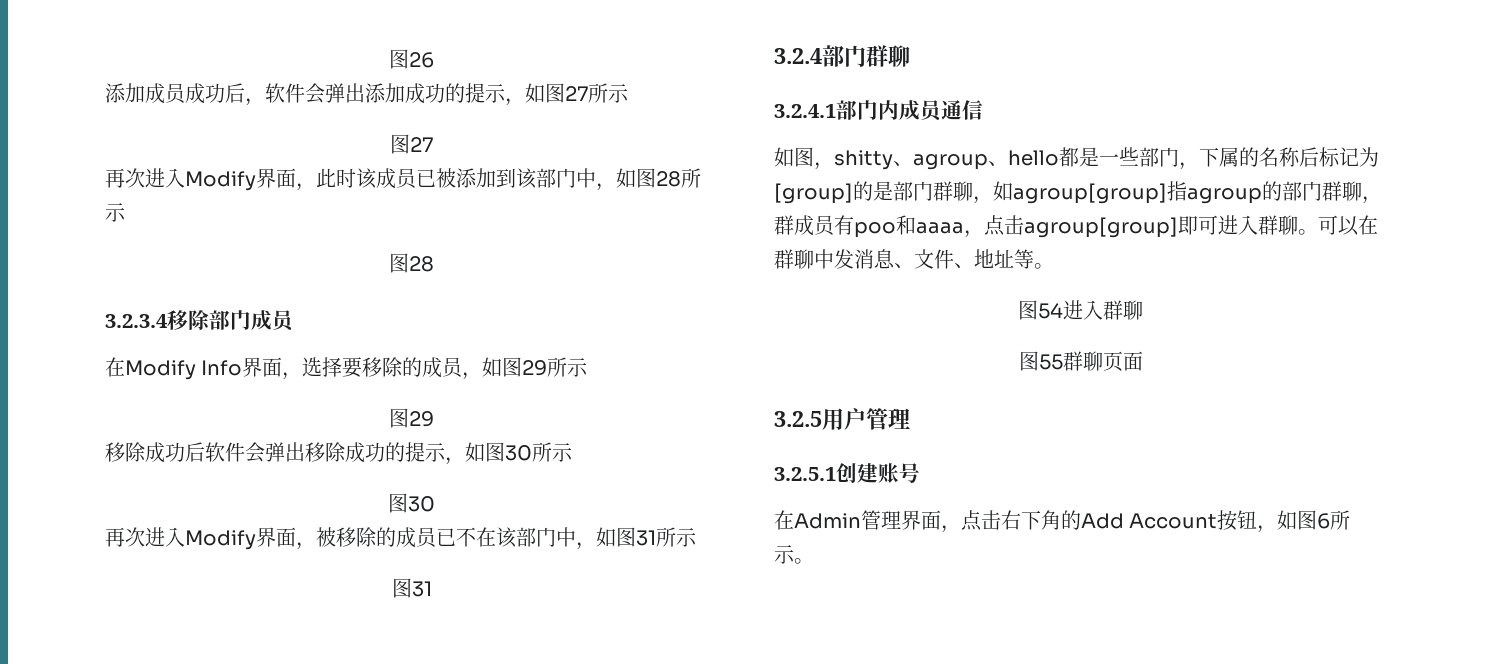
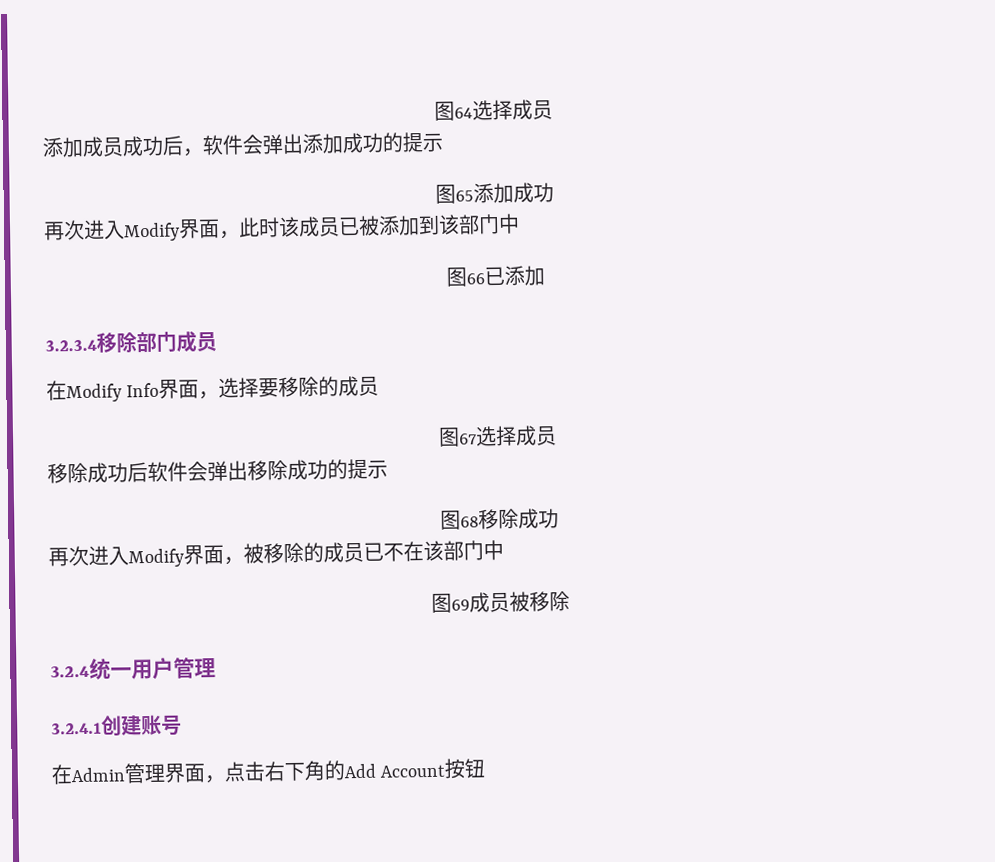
- 图26
+ 图64选择成员
- 添加成员成功后，软件会弹出添加成功的提示，如图27所示
- 图27
+ 添加成员成功后，软件会弹出添加成功的提示
+ 图65添加成功
- 再次进入Modify界面，此时该成员已被添加到该部门中，如图28所示
- 图28
+ 再次进入Modify界面，此时该成员已被添加到该部门中
+ 图66已添加
- 在Modify Info界面，选择要移除的成员，如图29所示
- 图29
+ 在Modify Info界面，选择要移除的成员
+ 图67选择成员
- 移除成功后软件会弹出移除成功的提示，如图30所示
- 图30
+ 移除成功后软件会弹出移除成功的提示
+ 图68移除成功
- 再次进入Modify界面，被移除的成员已不在该部门中，如图31所示
- 图31
- 3.2.4部门群聊
- 3.2.4.1部门内成员通信
- 如图，shitty、agroup、hello都是一些部门，下属的名称后标记为[group]的是部门群聊，如agroup[group]指agroup的部门群聊，群成员有poo和aaaa，点击agroup[group]即可进入群聊。可以在群聊中发消息、文件、地址等。
- 图54进入群聊
- 图55群聊页面
- 3.2.5用户管理
+ 再次进入Modify界面，被移除的成员已不在该部门中
+ 图69成员被移除
+ 3.2.4统一用户管理
- 3.2.5.1创建账号
+ 3.2.4.1创建账号
- 在Admin管理界面，点击右下角的Add Account按钮，如图6所示。
+ 在Admin管理界面，点击右下角的Add Account按钮

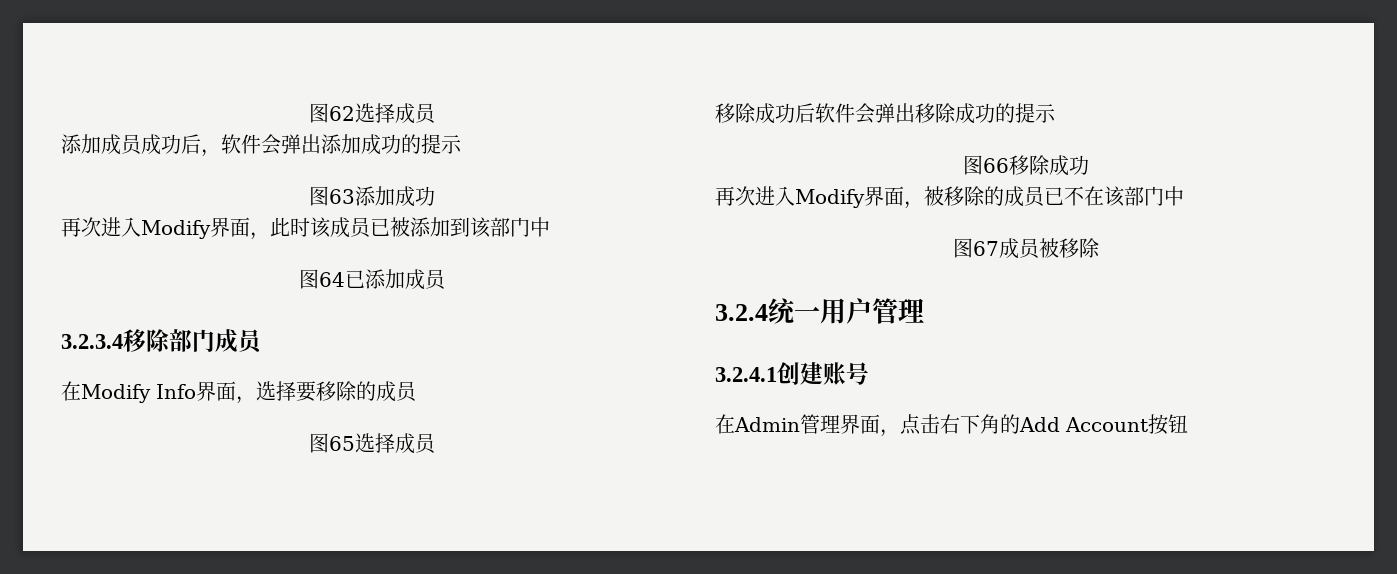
- 图64选择成员
+ 图62选择成员
- 图65添加成功
+ 图63添加成功
- 图66已添加
+ 图64已添加成员
- 图67选择成员
+ 图65选择成员
- 图68移除成功
+ 图66移除成功
- 图69成员被移除
+ 图67成员被移除

